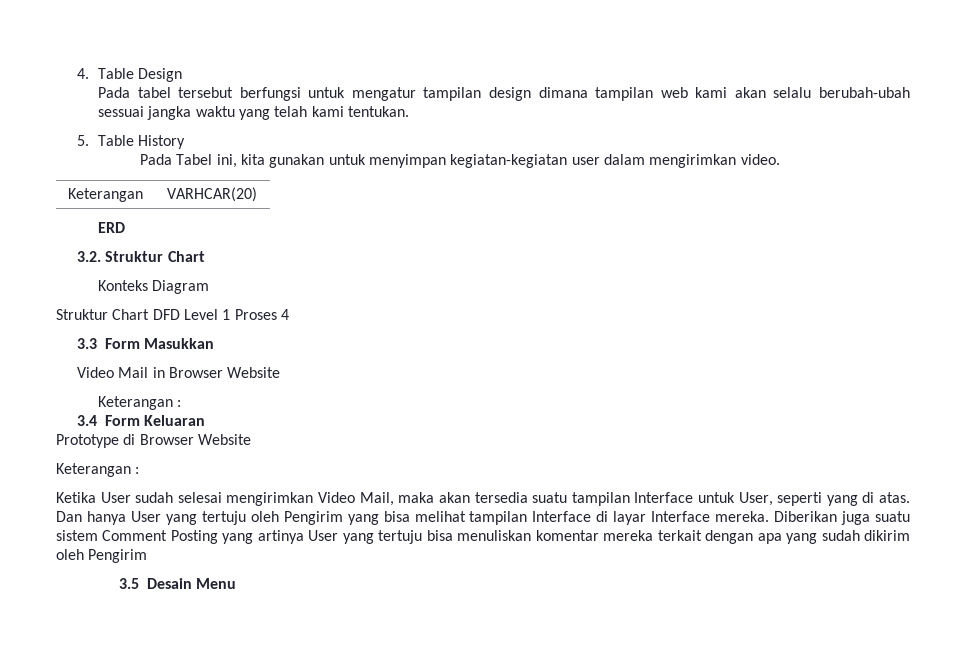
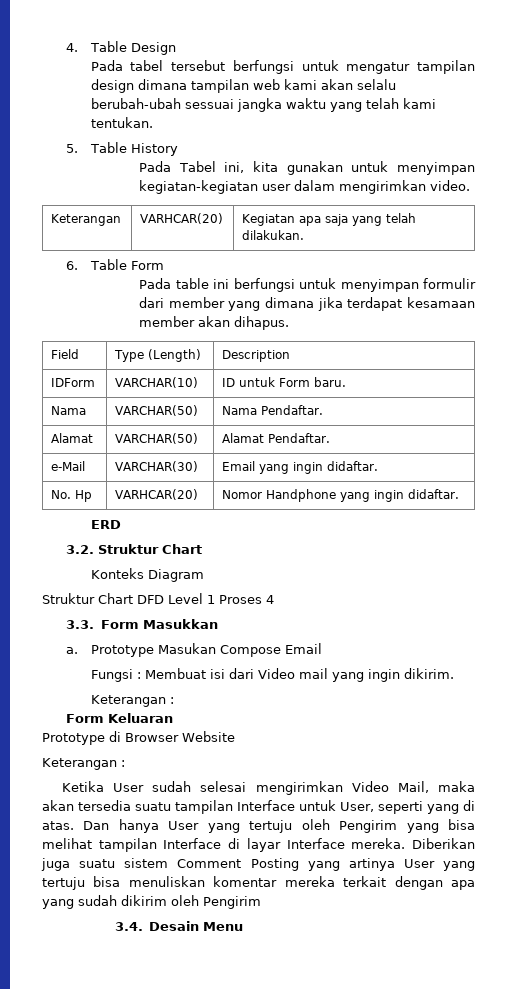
- Keterangan | VARHCAR(20)
+ Keterangan | VARHCAR(20) | Kegiatan apa saja yang telah dilakukan.
+ 6. Table Form
+ Pada table ini berfungsi untuk menyimpan formulir dari member yang dimana jika terdapat kesamaan member akan dihapus.
+ Field | Type (Length) | Description
+ IDForm | VARCHAR(10) | ID untuk Form baru.
+ Nama | VARCHAR(50) | Nama Pendaftar.
+ Alamat | VARCHAR(50) | Alamat Pendaftar.
+ e-Mail | VARCHAR(30) | Email yang ingin didaftar.
+ No. Hp | VARHCAR(20) | Nomor Handphone yang ingin didaftar.
- 3.3 Form Masukkan
+ 3.3. Form Masukkan
- Video Mail in Browser Website
+ a. Prototype Masukan Compose Email
+ Fungsi : Membuat isi dari Video mail yang ingin dikirim.
  Keterangan :
- 3.4 Form Keluaran
+ Form Keluaran
- 3.5 Desain Menu
+ 3.4. Desain Menu

